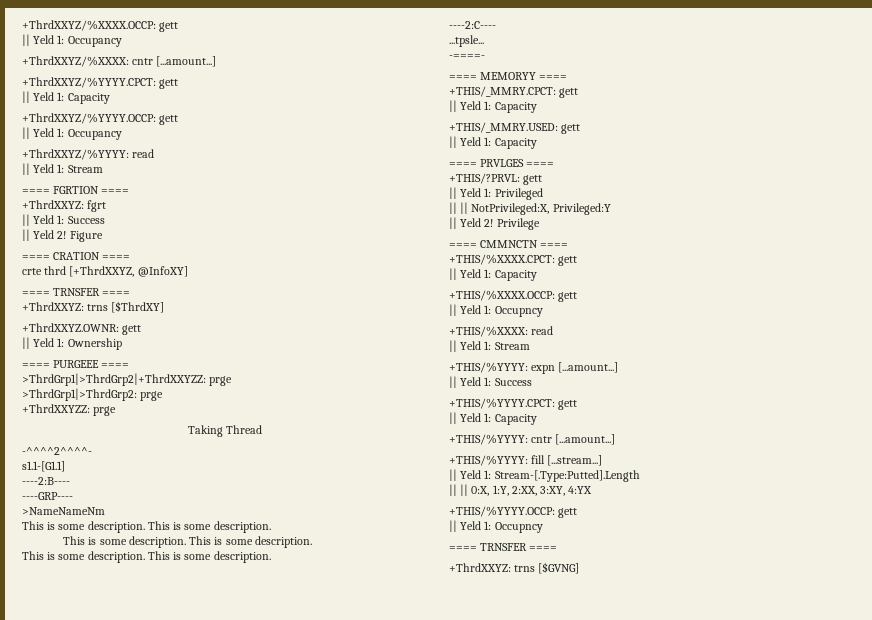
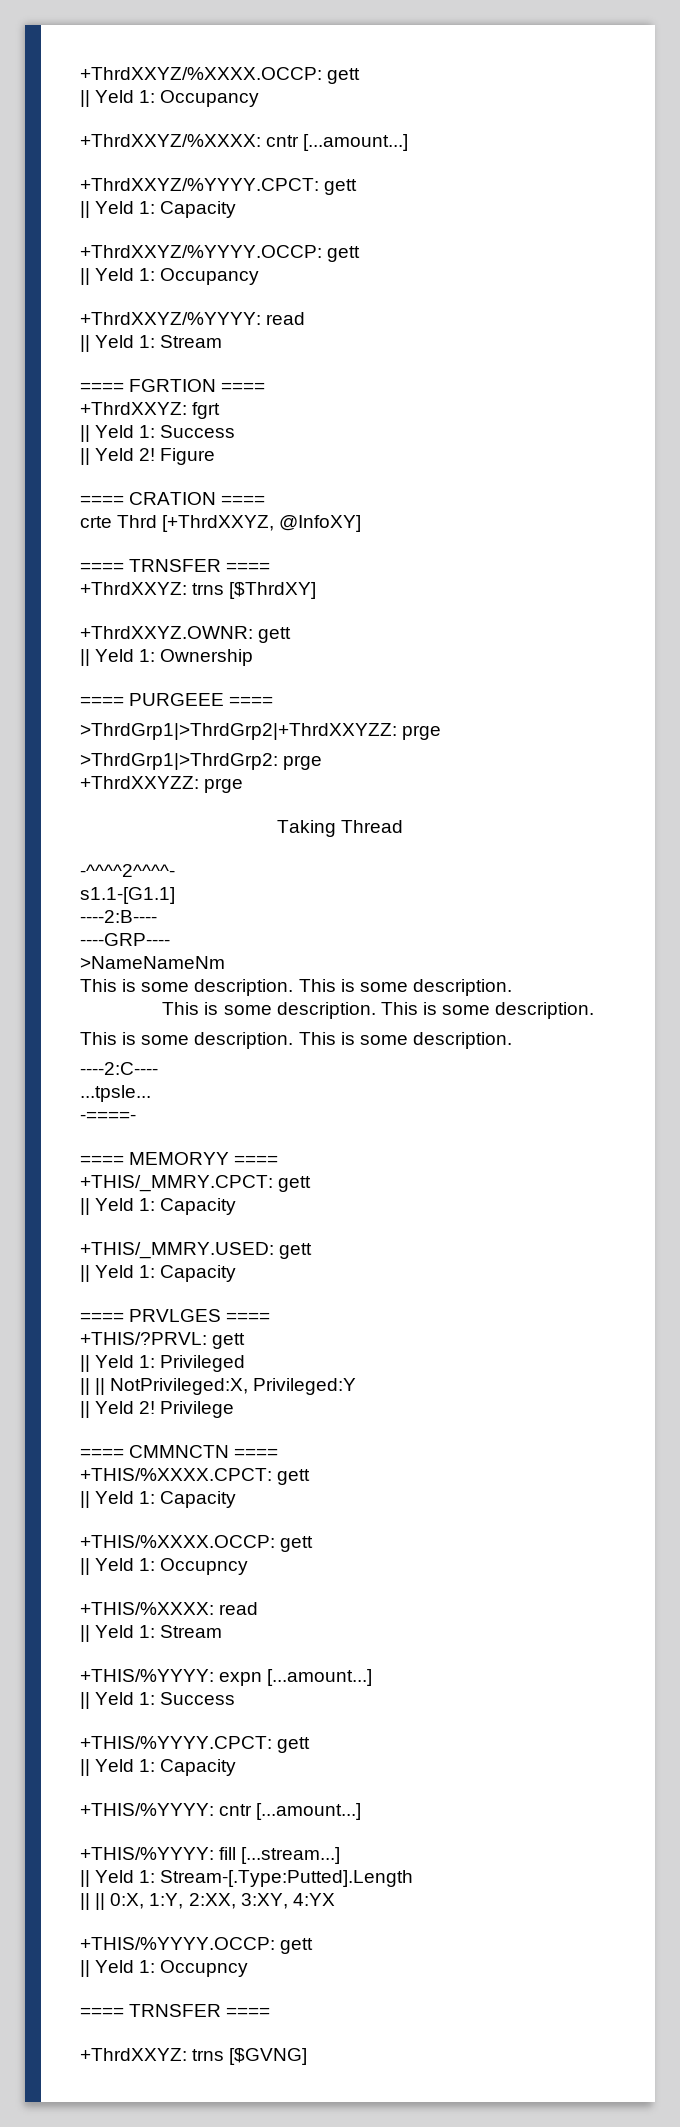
- crte thrd [+ThrdXXYZ, @InfoXY]
+ crte Thrd [+ThrdXXYZ, @InfoXY]

